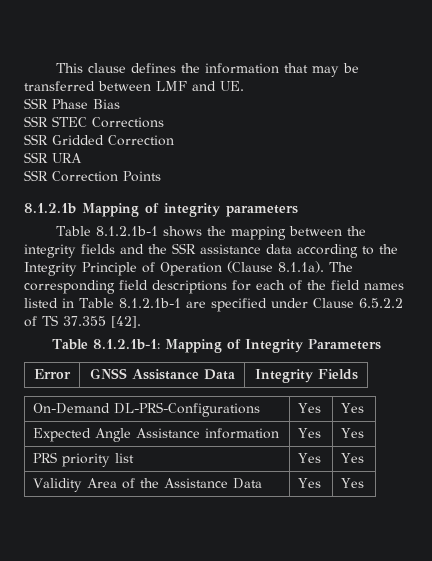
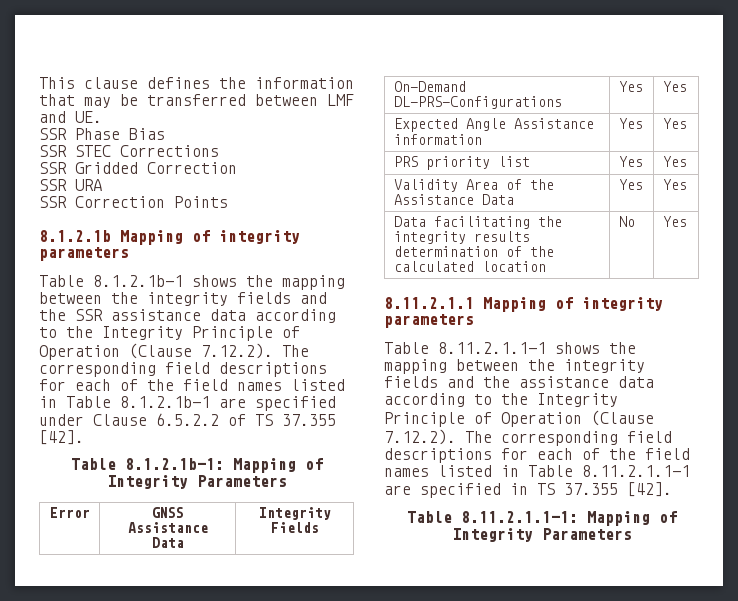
- Table 8.1.2.1b-1 shows the mapping between the integrity fields and the SSR assistance data according to the Integrity Principle of Operation (Clause 8.1.1a). The corresponding field descriptions for each of the field names listed in Table 8.1.2.1b-1 are specified under Clause 6.5.2.2 of TS 37.355 [42].
+ Table 8.1.2.1b-1 shows the mapping between the integrity fields and the SSR assistance data according to the Integrity Principle of Operation (Clause 7.12.2). The corresponding field descriptions for each of the field names listed in Table 8.1.2.1b-1 are specified under Clause 6.5.2.2 of TS 37.355 [42].
+ Data facilitating the integrity results determination of the calculated location | No | Yes
+ 8.11.2.1.1 Mapping of integrity parameters
+ Table 8.11.2.1.1-1 shows the mapping between the integrity fields and the assistance data according to the Integrity Principle of Operation (Clause 7.12.2). The corresponding field descriptions for each of the field names listed in Table 8.11.2.1.1-1 are specified in TS 37.355 [42].
+ Table 8.11.2.1.1-1: Mapping of Integrity Parameters

